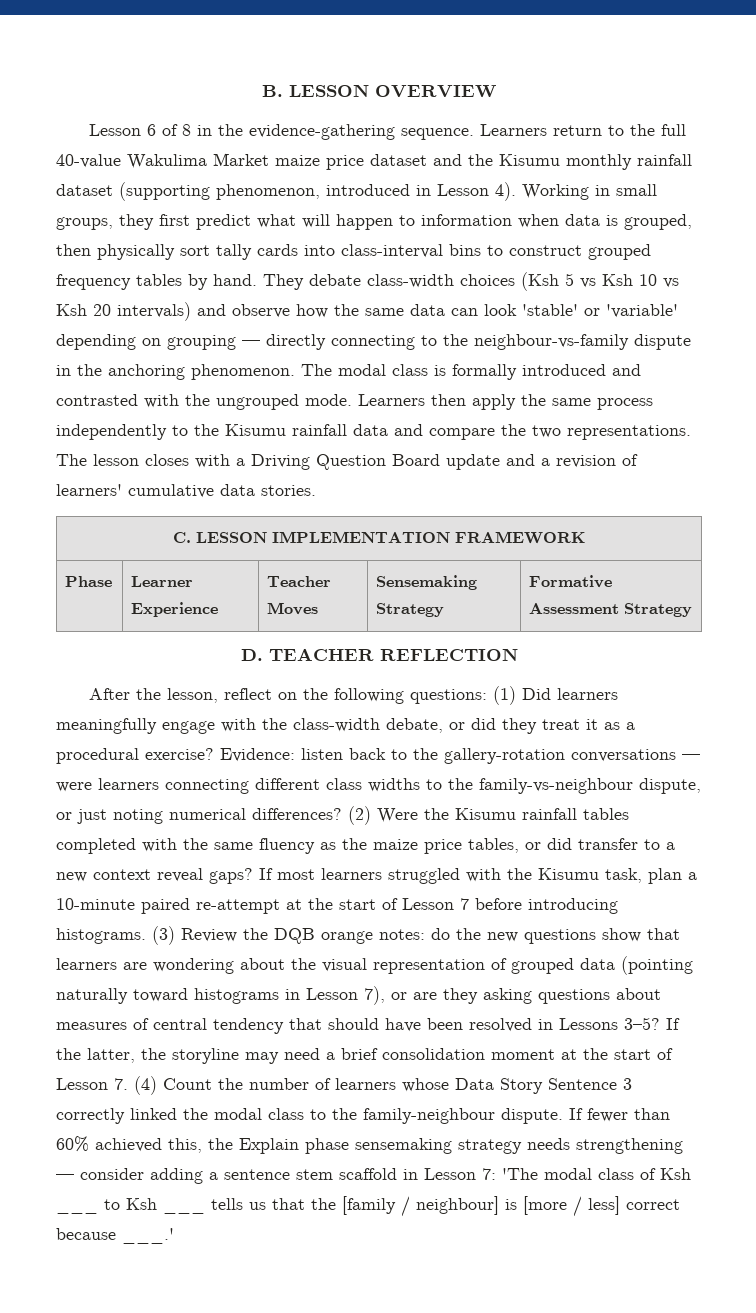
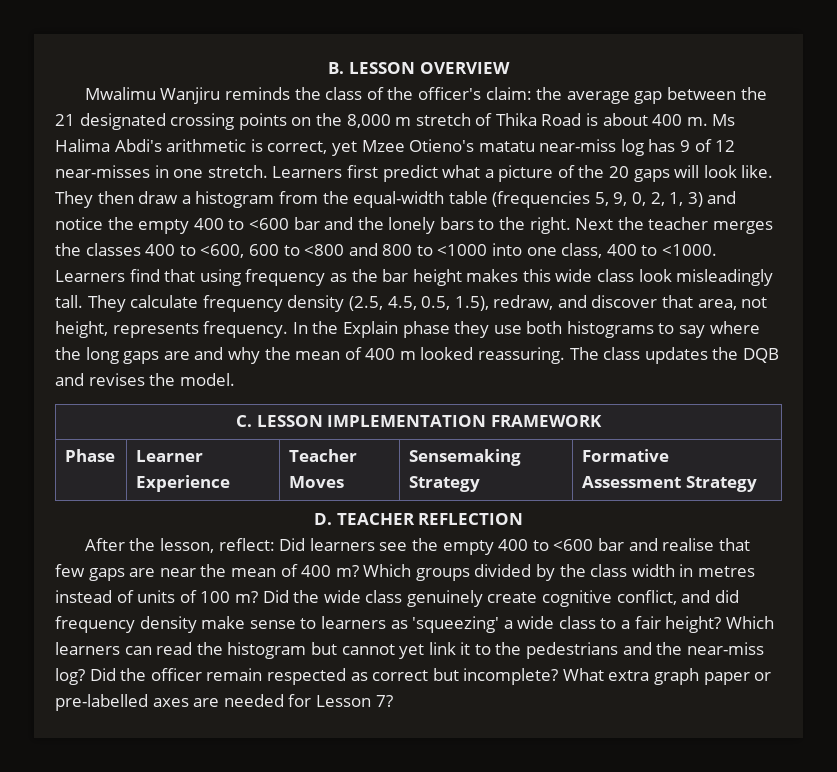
- Lesson 6 of 8 in the evidence-gathering sequence. Learners return to the full 40-value Wakulima Market maize price dataset and the Kisumu monthly rainfall dataset (supporting phenomenon, introduced in Lesson 4). Working in small groups, they first predict what will happen to information when data is grouped, then physically sort tally cards into class-interval bins to construct grouped frequency tables by hand. They debate class-width choices (Ksh 5 vs Ksh 10 vs Ksh 20 intervals) and observe how the same data can look 'stable' or 'variable' depending on grouping — directly connecting to the neighbour-vs-family dispute in the anchoring phenomenon. The modal class is formally introduced and contrasted with the ungrouped mode. Learners then apply the same process independently to the Kisumu rainfall data and compare the two representations. The lesson closes with a Driving Question Board update and a revision of learners' cumulative data stories.
+ Mwalimu Wanjiru reminds the class of the officer's claim: the average gap between the 21 designated crossing points on the 8,000 m stretch of Thika Road is about 400 m. Ms Halima Abdi's arithmetic is correct, yet Mzee Otieno's matatu near-miss log has 9 of 12 near-misses in one stretch. Learners first predict what a picture of the 20 gaps will look like. They then draw a histogram from the equal-width table (frequencies 5, 9, 0, 2, 1, 3) and notice the empty 400 to <600 bar and the lonely bars to the right. Next the teacher merges the classes 400 to <600, 600 to <800 and 800 to <1000 into one class, 400 to <1000. Learners find that using frequency as the bar height makes this wide class look misleadingly tall. They calculate frequency density (2.5, 4.5, 0.5, 1.5), redraw, and discover that area, not height, represents frequency. In the Explain phase they use both histograms to say where the long gaps are and why the mean of 400 m looked reassuring. The class updates the DQB and revises the model.
- After the lesson, reflect on the following questions: (1) Did learners meaningfully engage with the class-width debate, or did they treat it as a procedural exercise? Evidence: listen back to the gallery-rotation conversations — were learners connecting different class widths to the family-vs-neighbour dispute, or just noting numerical differences? (2) Were the Kisumu rainfall tables completed with the same fluency as the maize price tables, or did transfer to a new context reveal gaps? If most learners struggled with the Kisumu task, plan a 10-minute paired re-attempt at the start of Lesson 7 before introducing histograms. (3) Review the DQB orange notes: do the new questions show that learners are wondering about the visual representation of grouped data (pointing naturally toward histograms in Lesson 7), or are they asking questions about measures of central tendency that should have been resolved in Lessons 3–5? If the latter, the storyline may need a brief consolidation moment at the start of Lesson 7. (4) Count the number of learners whose Data Story Sentence 3 correctly linked the modal class to the family-neighbour dispute. If fewer than 60% achieved this, the Explain phase sensemaking strategy needs strengthening — consider adding a sentence stem scaffold in Lesson 7: 'The modal class of Ksh ___ to Ksh ___ tells us that the [family / neighbour] is [more / less] correct because ___.'
+ After the lesson, reflect: Did learners see the empty 400 to <600 bar and realise that few gaps are near the mean of 400 m? Which groups divided by the class width in metres instead of units of 100 m? Did the wide class genuinely create cognitive conflict, and did frequency density make sense to learners as 'squeezing' a wide class to a fair height? Which learners can read the histogram but cannot yet link it to the pedestrians and the near-miss log? Did the officer remain respected as correct but incomplete? What extra graph paper or pre-labelled axes are needed for Lesson 7?

